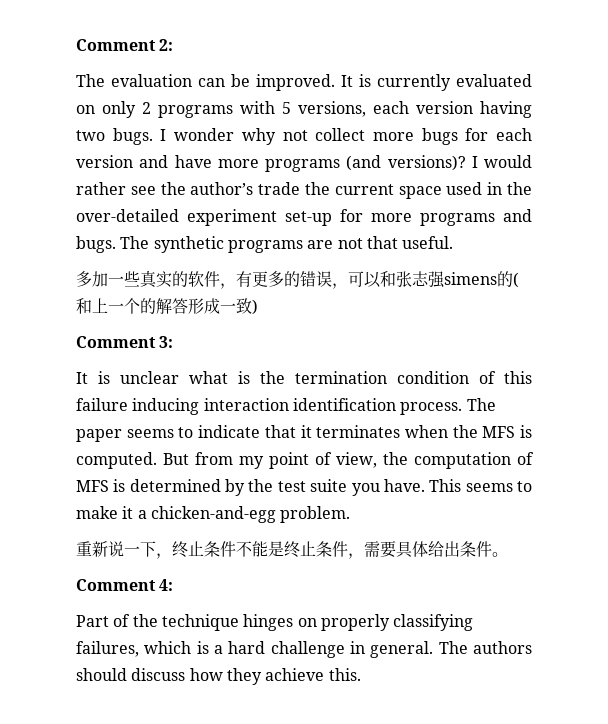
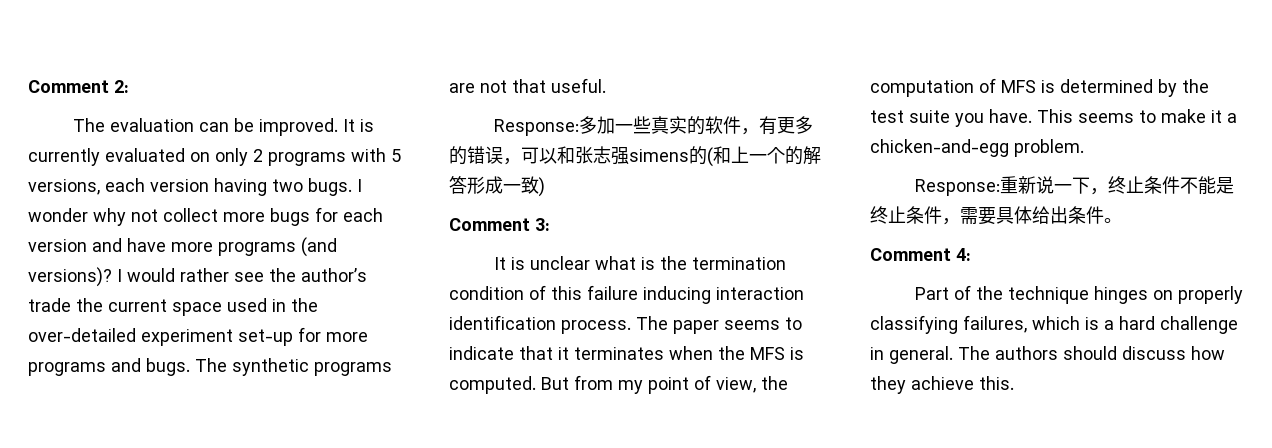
- 多加一些真实的软件，有更多的错误，可以和张志强simens的(和上一个的解答形成一致)
+ Response:多加一些真实的软件，有更多的错误，可以和张志强simens的(和上一个的解答形成一致)
- 重新说一下，终止条件不能是终止条件，需要具体给出条件。
+ Response:重新说一下，终止条件不能是终止条件，需要具体给出条件。

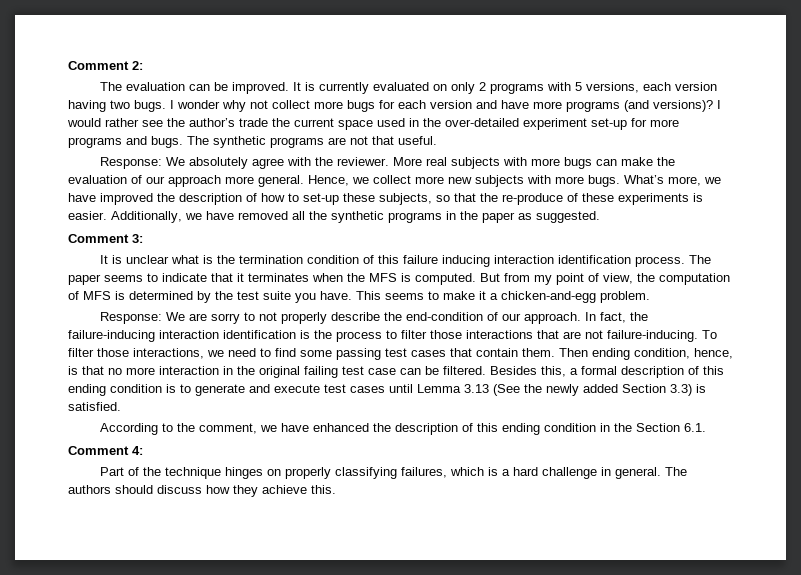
- Response:多加一些真实的软件，有更多的错误，可以和张志强simens的(和上一个的解答形成一致)
+ Response: We absolutely agree with the reviewer. More real subjects with more bugs can make the evaluation of our approach more general. Hence, we collect more new subjects with more bugs. What’s more, we have improved the description of how to set-up these subjects, so that the re-produce of these experiments is easier. Additionally, we have removed all the synthetic programs in the paper as suggested.
- Response:重新说一下，终止条件不能是终止条件，需要具体给出条件。
+ Response: We are sorry to not properly describe the end-condition of our approach. In fact, the failure-inducing interaction identification is the process to filter those interactions that are not failure-inducing. To filter those interactions, we need to find some passing test cases that contain them. Then ending condition, hence, is that no more interaction in the original failing test case can be filtered. Besides this, a formal description of this ending condition is to generate and execute test cases until Lemma 3.13 (See the newly added Section 3.3) is satisfied.
+ According to the comment, we have enhanced the description of this ending condition in the Section 6.1.

